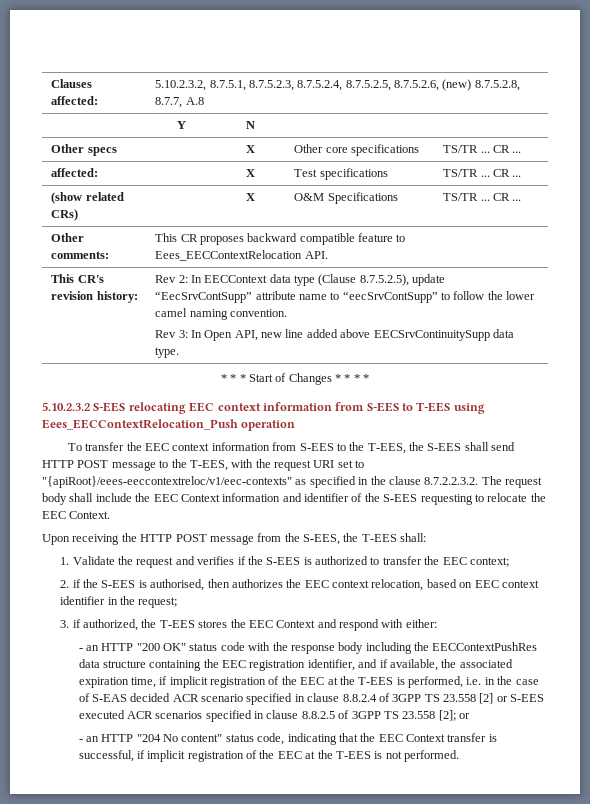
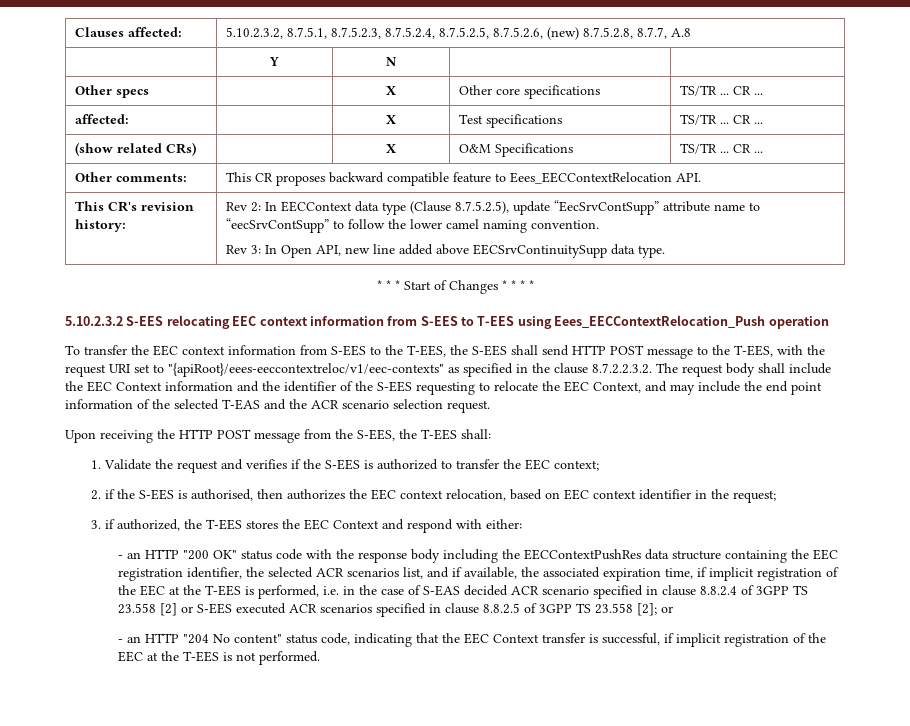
- To transfer the EEC context information from S-EES to the T-EES, the S-EES shall send HTTP POST message to the T-EES, with the request URI set to "{apiRoot}/eees-eeccontextreloc/v1/eec-contexts" as specified in the clause 8.7.2.2.3.2. The request body shall include the EEC Context information and identifier of the S-EES requesting to relocate the EEC Context.
+ To transfer the EEC context information from S-EES to the T-EES, the S-EES shall send HTTP POST message to the T-EES, with the request URI set to "{apiRoot}/eees-eeccontextreloc/v1/eec-contexts" as specified in the clause 8.7.2.2.3.2. The request body shall include the EEC Context information and the identifier of the S-EES requesting to relocate the EEC Context, and may include the end point information of the selected T-EAS and the ACR scenario selection request.
- - an HTTP "200 OK" status code with the response body including the EECContextPushRes data structure containing the EEC registration identifier, and if available, the associated expiration time, if implicit registration of the EEC at the T-EES is performed, i.e. in the case of S-EAS decided ACR scenario specified in clause 8.8.2.4 of 3GPP TS 23.558 [2] or S-EES executed ACR scenarios specified in clause 8.8.2.5 of 3GPP TS 23.558 [2];
+ - an HTTP "200 OK" status code with the response body including the EECContextPushRes data structure containing the EEC registration identifier, the selected ACR scenarios list, and if available, the associated expiration time, if implicit registration of the EEC at the T-EES is performed, i.e. in the case of S-EAS decided ACR scenario specified in clause 8.8.2.4 of 3GPP TS 23.558 [2] or S-EES executed ACR scenarios specified in clause 8.8.2.5 of 3GPP TS 23.558 [2];

